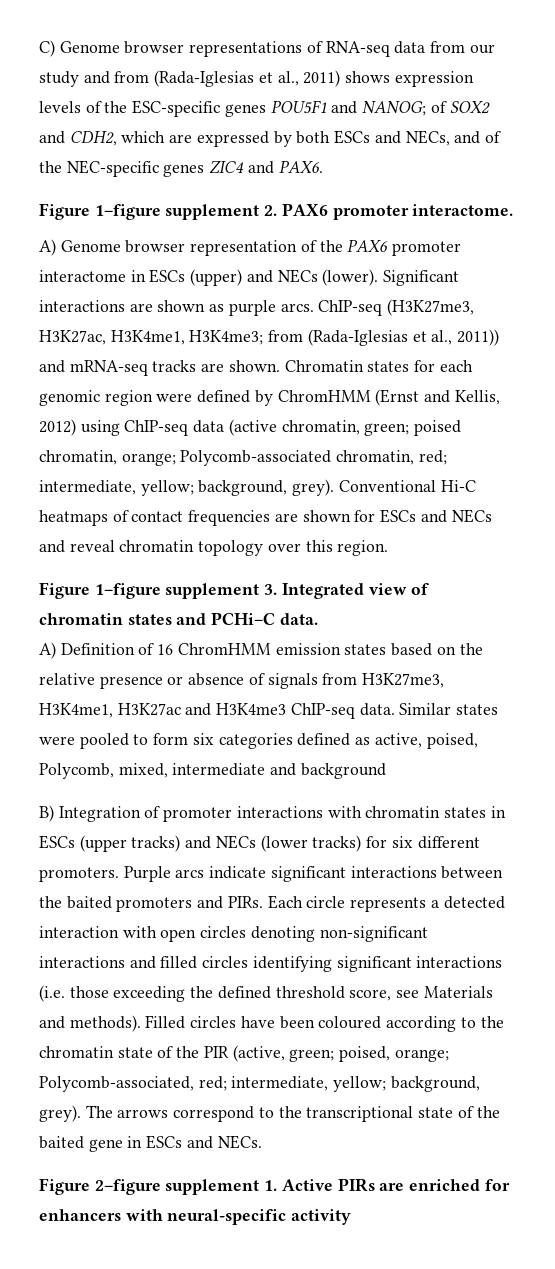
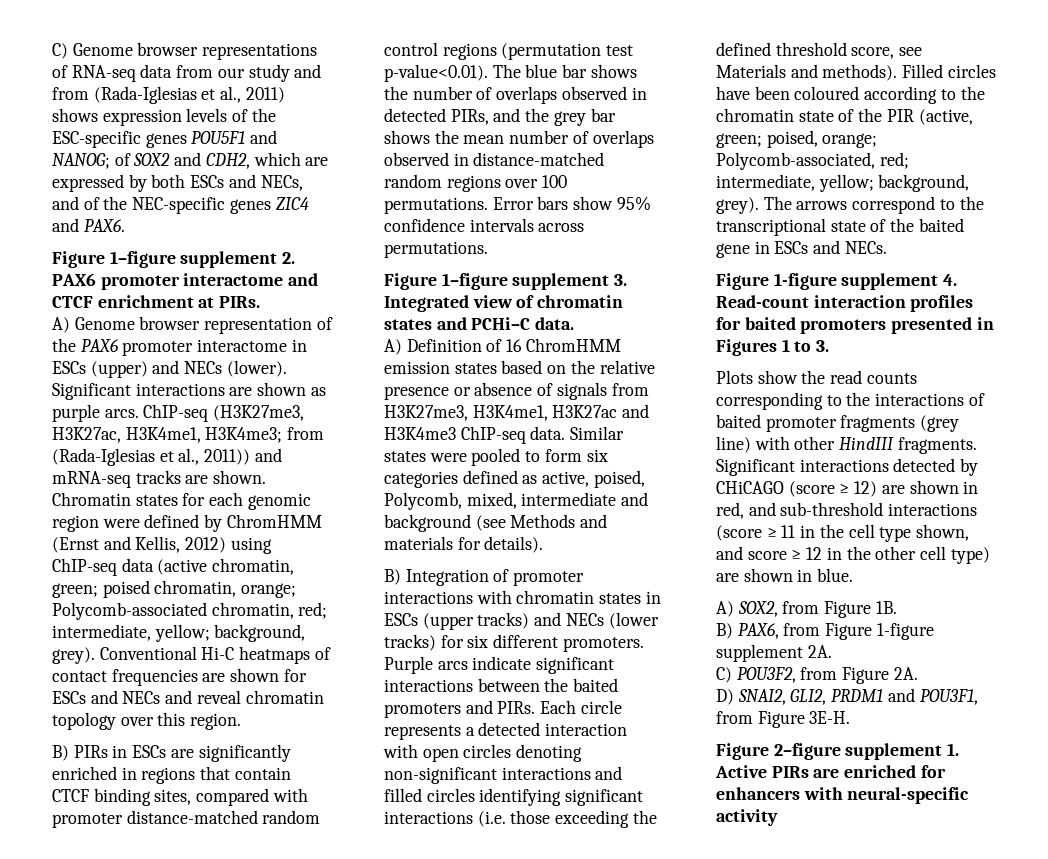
- Figure 1–figure supplement 2. PAX6 promoter interactome.
+ Figure 1–figure supplement 2. PAX6 promoter interactome and CTCF enrichment at PIRs.
+ B) PIRs in ESCs are significantly enriched in regions that contain CTCF binding sites, compared with promoter distance-matched random control regions (permutation test p-value<0.01). The blue bar shows the number of overlaps observed in detected PIRs, and the grey bar shows the mean number of overlaps observed in distance-matched random regions over 100 permutations. Error bars show 95% confidence intervals across permutations.
- Similar states were pooled to form six categories defined as active, poised, Polycomb, mixed, intermediate and background
+ Similar states were pooled to form six categories defined as active, poised, Polycomb, mixed, intermediate and background (see Methods and materials for details).
+ Figure 1-figure supplement 4. Read-count interaction profiles for baited promoters presented in Figures 1 to 3.
+ Plots show the read counts corresponding to the interactions of baited promoter fragments (grey line) with other HindIII fragments. Significant interactions detected by CHiCAGO (score ≥ 12) are shown in red, and sub-threshold interactions (score ≥ 11 in the cell type shown, and score ≥ 12 in the other cell type) are shown in blue.
+ A) SOX2, from Figure 1B.
+ B) PAX6, from Figure 1-figure supplement 2A.
+ C) POU3F2, from Figure 2A.
+ D) SNAI2, GLI2, PRDM1 and POU3F1, from Figure 3E-H.

